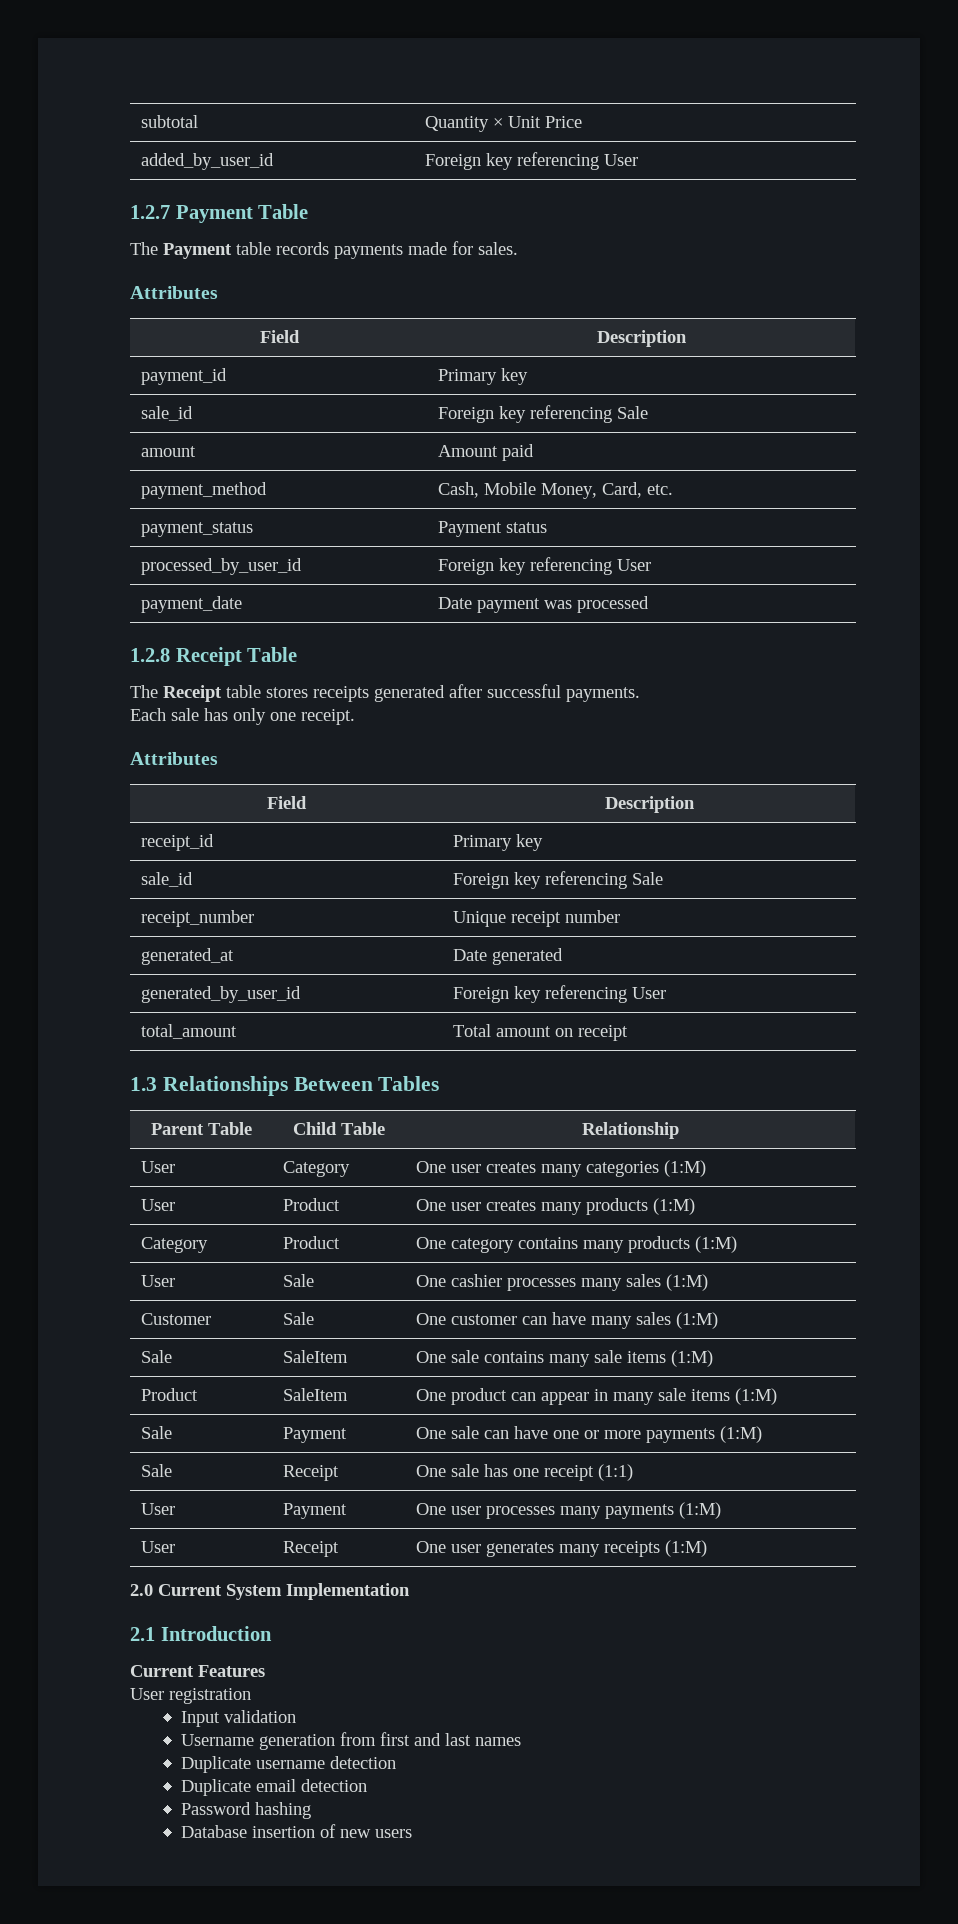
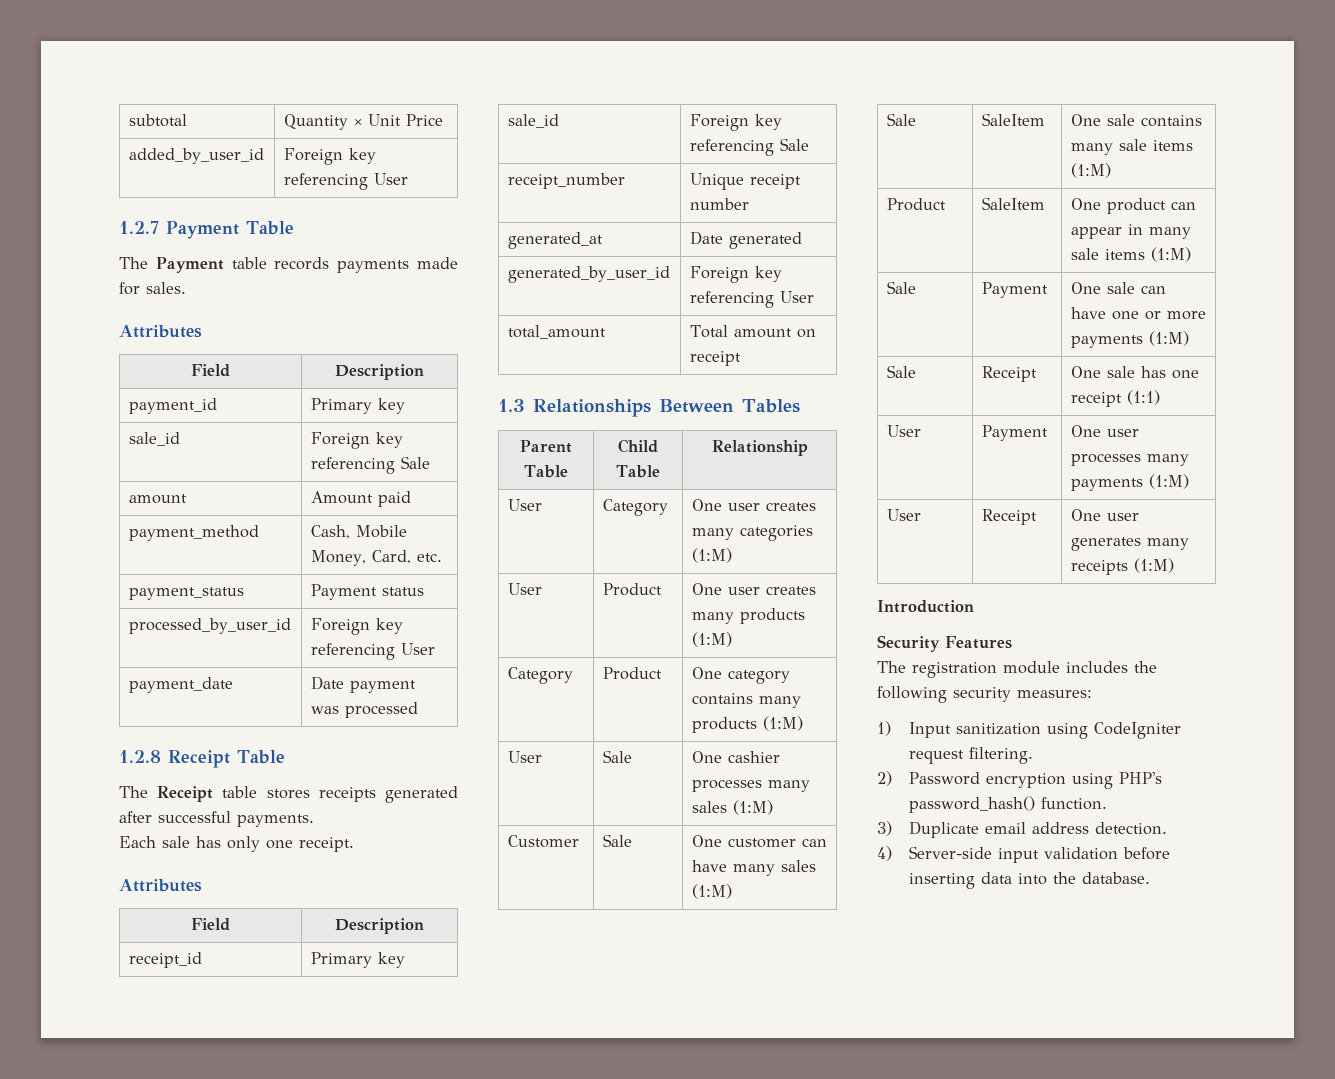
- 2.0 Current System Implementation
- 2.1 Introduction
+ Introduction
- Current Features
+ Security Features
- User registration
- Input validation
- Username generation from first and last names
- Duplicate username detection
- Duplicate email detection
- Password hashing
- Database insertion of new users
+ The registration module includes the following security measures:
+ 1) Input sanitization using CodeIgniter request filtering.
+ 2) Password encryption using PHP's password_hash() function.
+ 3) Duplicate email address detection.
+ 4) Server-side input validation before inserting data into the database.

